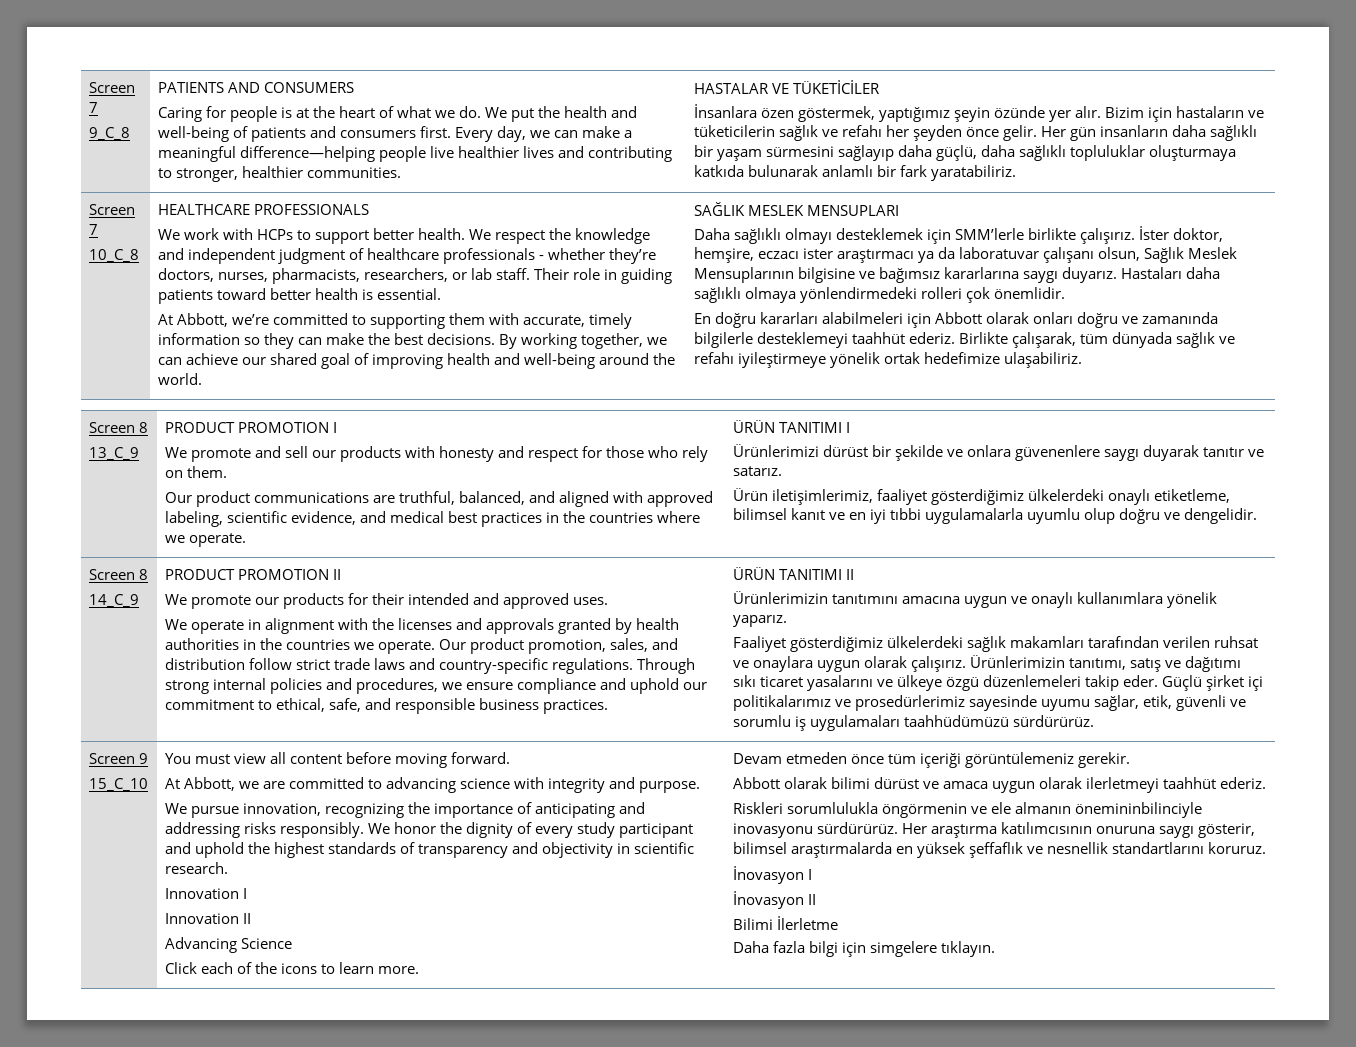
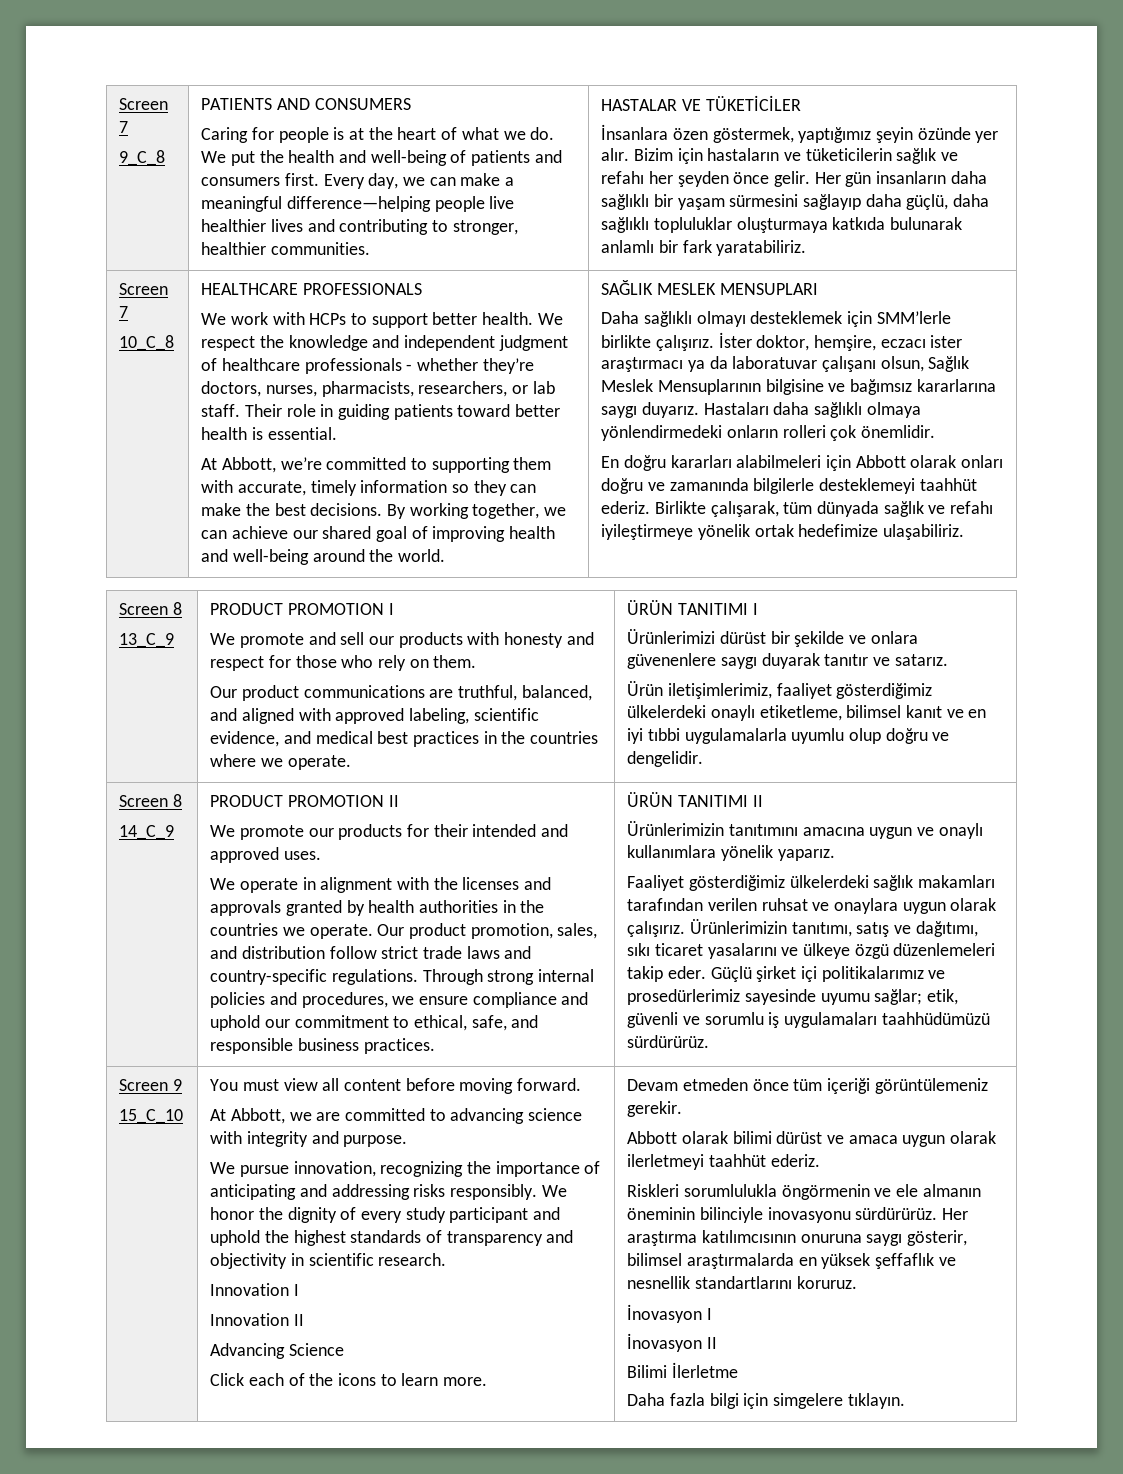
- Hastaları daha sağlıklı olmaya yönlendirmedeki rolleri çok önemlidir.
+ Hastaları daha sağlıklı olmaya yönlendirmedeki onların rolleri çok önemlidir.
- Ürünlerimizin tanıtımı, satış ve dağıtımı sıkı ticaret yasalarını ve ülkeye özgü düzenlemeleri takip eder.
+ Ürünlerimizin tanıtımı, satış ve dağıtımı, sıkı ticaret yasalarını ve ülkeye özgü düzenlemeleri takip eder.
- Güçlü şirket içi politikalarımız ve prosedürlerimiz sayesinde uyumu sağlar, etik, güvenli ve sorumlu iş uygulamaları taahhüdümüzü sürdürürüz.
+ Güçlü şirket içi politikalarımız ve prosedürlerimiz sayesinde uyumu sağlar; etik, güvenli ve sorumlu iş uygulamaları taahhüdümüzü sürdürürüz.
- Riskleri sorumlulukla öngörmenin ve ele almanın önemininbilinciyle inovasyonu sürdürürüz.
+ Riskleri sorumlulukla öngörmenin ve ele almanın öneminin bilinciyle inovasyonu sürdürürüz.

